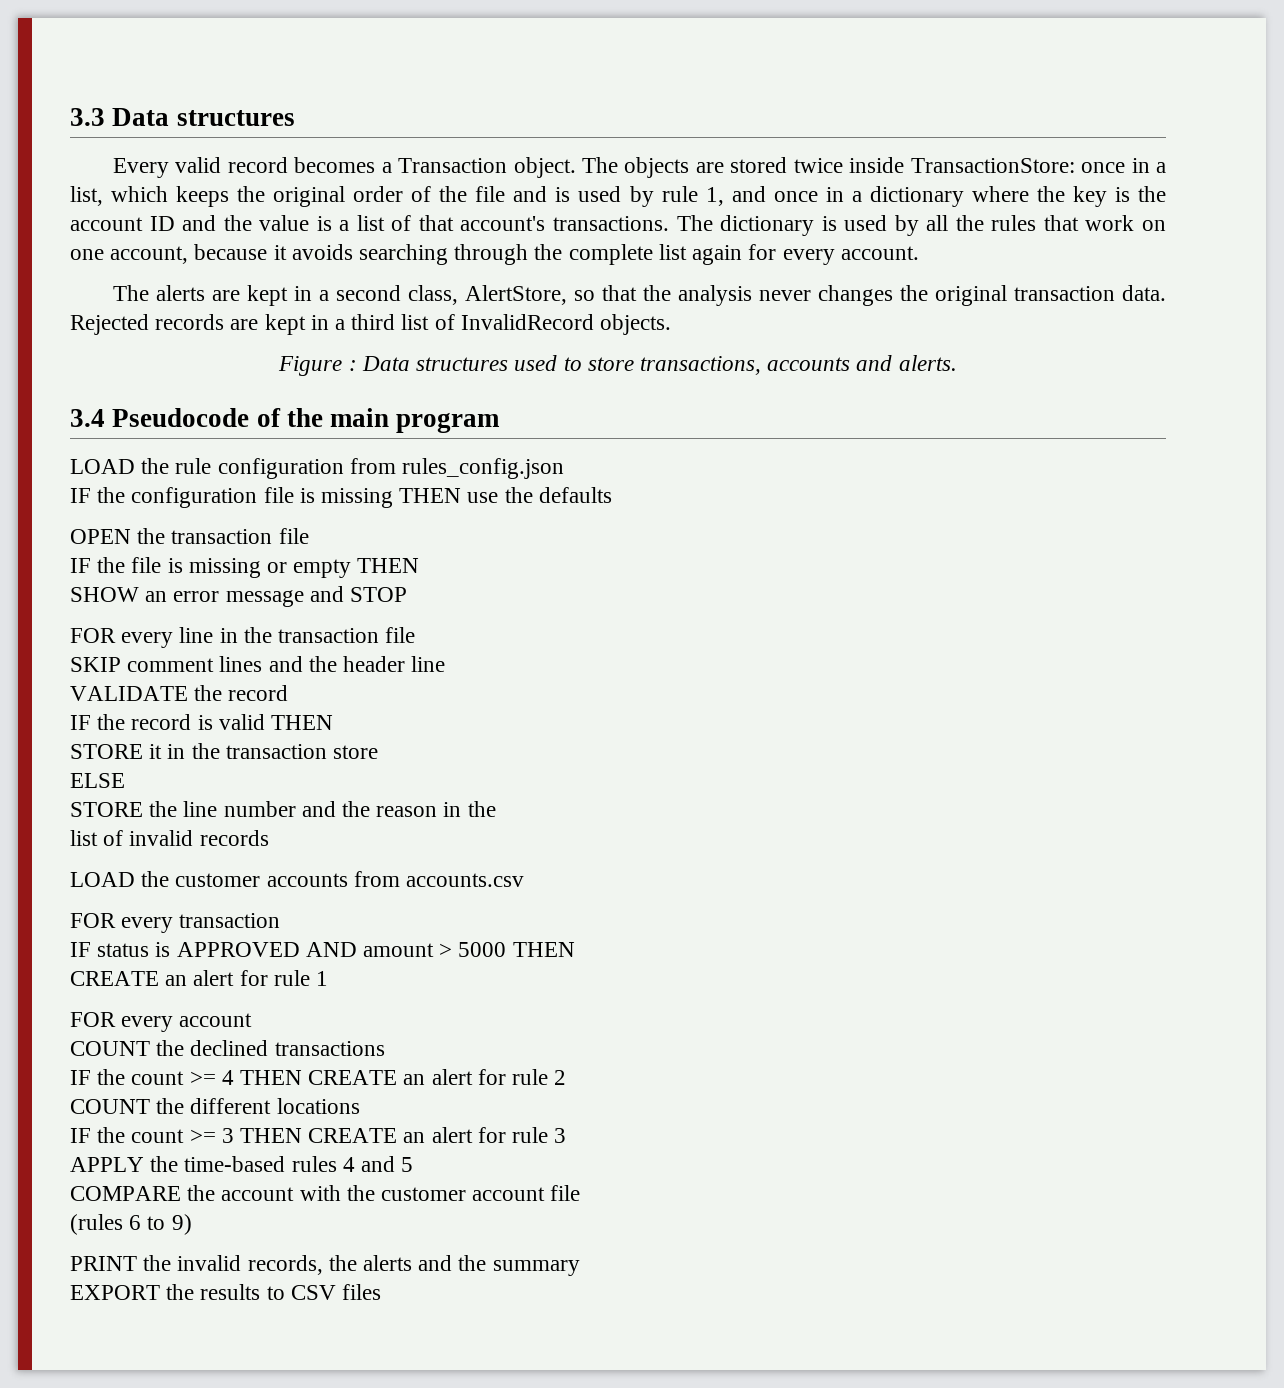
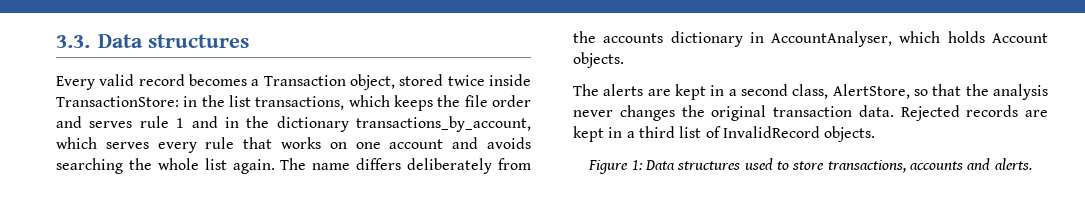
- 3.3 Data structures
+ 3.3. Data structures
- Every valid record becomes a Transaction object. The objects are stored twice inside TransactionStore: once in a list, which keeps the original order of the file and is used by rule 1, and once in a dictionary where the key is the account ID and the value is a list of that account's transactions. The dictionary is used by all the rules that work on one account, because it avoids searching through the complete list again for every account.
+ Every valid record becomes a Transaction object, stored twice inside TransactionStore: in the list transactions, which keeps the file order and serves rule 1 and in the dictionary transactions_by_account, which serves every rule that works on one account and avoids searching the whole list again. The name differs deliberately from the accounts dictionary in AccountAnalyser, which holds Account objects.
- Figure : Data structures used to store transactions, accounts and alerts.
+ Figure 1: Data structures used to store transactions, accounts and alerts.
- 3.4 Pseudocode of the main program
- LOAD the rule configuration from rules_config.json
- IF the configuration file is missing THEN use the defaults
- OPEN the transaction file
- IF the file is missing or empty THEN
- SHOW an error message and STOP
- FOR every line in the transaction file
- SKIP comment lines and the header line
- VALIDATE the record
- IF the record is valid THEN
- STORE it in the transaction store
- ELSE
- STORE the line number and the reason in the
- list of invalid records
- LOAD the customer accounts from accounts.csv
- FOR every transaction
- IF status is APPROVED AND amount > 5000 THEN
- CREATE an alert for rule 1
- FOR every account
- COUNT the declined transactions
- IF the count >= 4 THEN CREATE an alert for rule 2
- COUNT the different locations
- IF the count >= 3 THEN CREATE an alert for rule 3
- APPLY the time-based rules 4 and 5
- COMPARE the account with the customer account file
- (rules 6 to 9)
- PRINT the invalid records, the alerts and the summary
- EXPORT the results to CSV files

